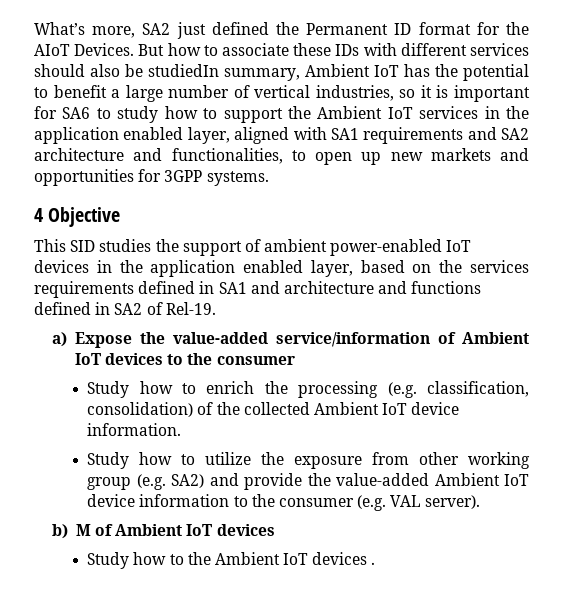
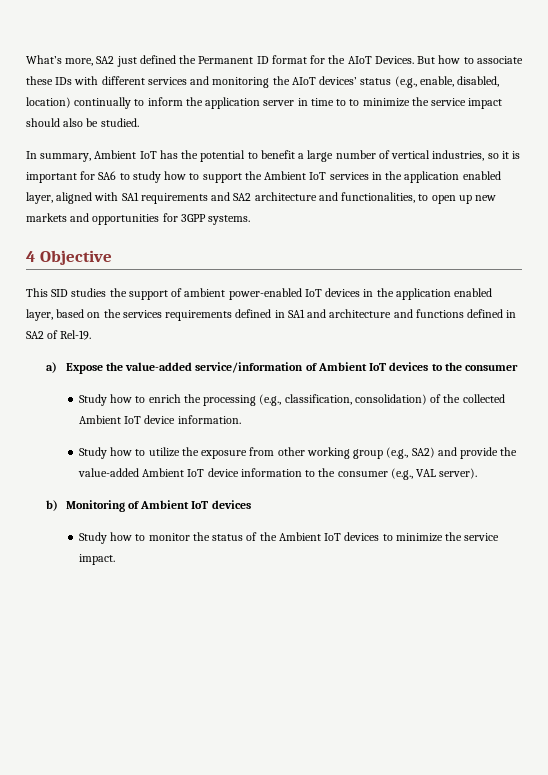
- But how to associate these IDs with different services should also be studiedIn summary, Ambient IoT has the potential to benefit a large number of vertical industries, so it is important for SA6 to study how to support the Ambient IoT services in the application enabled layer, aligned with SA1 requirements and SA2 architecture and functionalities, to open up new markets and opportunities for 3GPP systems.
+ But how to associate these IDs with different services and monitoring the AIoT devices’ status (e.g., enable, disabled, location) continually to inform the application server in time to to minimize the service impact should also be studied.
+ In summary, Ambient IoT has the potential to benefit a large number of vertical industries, so it is important for SA6 to study how to support the Ambient IoT services in the application enabled layer, aligned with SA1 requirements and SA2 architecture and functionalities, to open up new markets and opportunities for 3GPP systems.
- Study how to enrich the processing (e.g. classification, consolidation) of the collected Ambient IoT device information.
+ Study how to enrich the processing (e.g., classification, consolidation) of the collected Ambient IoT device information.
- Study how to utilize the exposure from other working group (e.g. SA2) and provide the value-added Ambient IoT device information to the consumer (e.g. VAL server).
+ Study how to utilize the exposure from other working group (e.g., SA2) and provide the value-added Ambient IoT device information to the consumer (e.g., VAL server).
- b) M of Ambient IoT devices
+ b) Monitoring of Ambient IoT devices
- Study how to the Ambient IoT devices .
+ Study how to monitor the status of the Ambient IoT devices to minimize the service impact.

